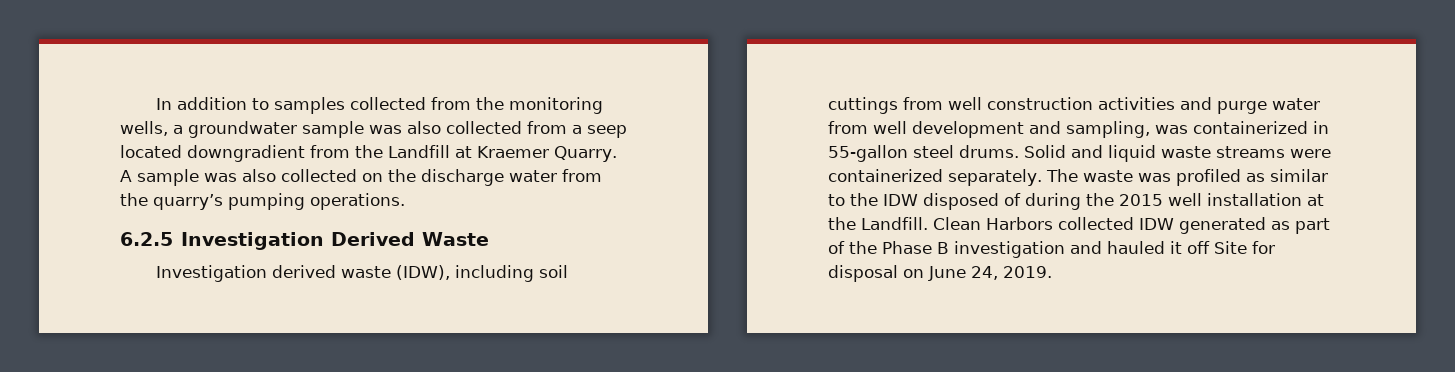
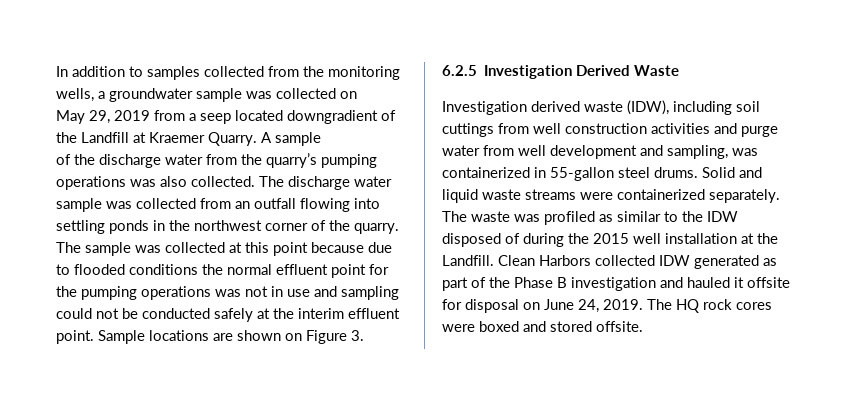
- In addition to samples collected from the monitoring wells, a groundwater sample was also collected from a seep located downgradient from the Landfill at Kraemer Quarry.
+ In addition to samples collected from the monitoring wells, a groundwater sample was collected on
+ May 29, 2019 from a seep located downgradient of the Landfill at Kraemer Quarry.
- A sample was also collected on the discharge water from the quarry’s pumping operations.
+ A sample
+ of the discharge water from the quarry’s pumping operations was also collected. The discharge water sample was collected from an outfall flowing into settling ponds in the northwest corner of the quarry. The sample was collected at this point because due to flooded conditions the normal effluent point for the pumping operations was not in use and sampling could not be conducted safely at the interim effluent point. Sample locations are shown on Figure 3.
- Clean Harbors collected IDW generated as part of the Phase B investigation and hauled it off Site for disposal on June 24, 2019.
+ Clean Harbors collected IDW generated as part of the Phase B investigation and hauled it offsite for disposal on June 24, 2019.
+ The HQ rock cores were boxed and stored offsite.

